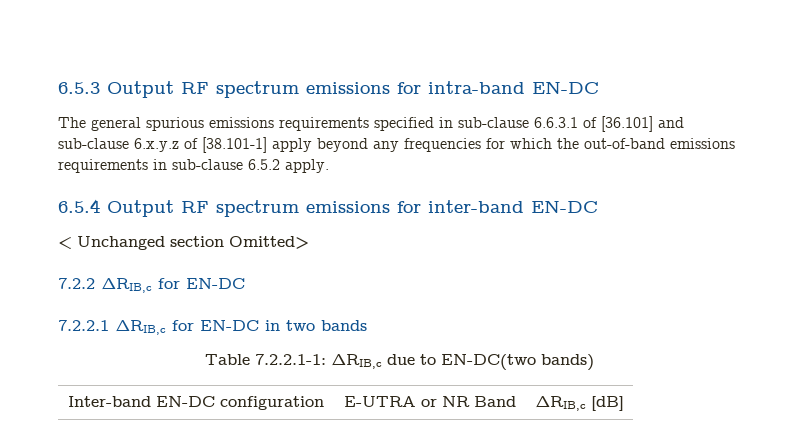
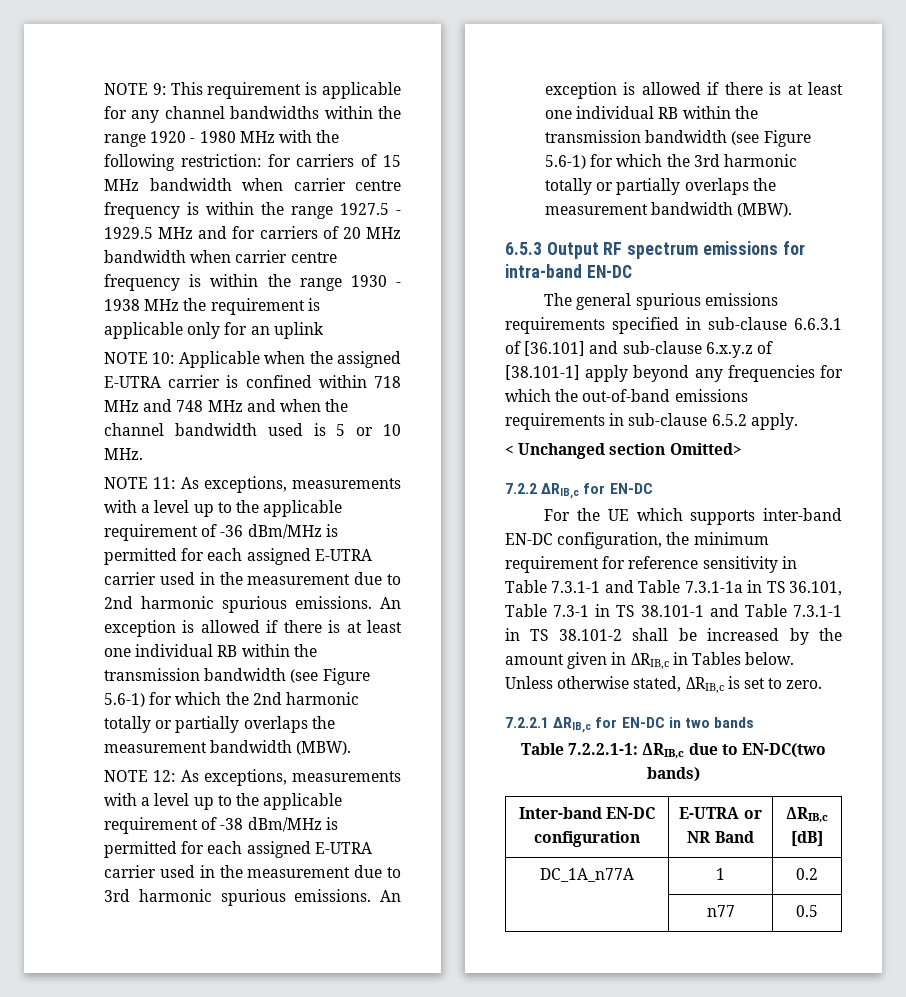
+ NOTE 9: This requirement is applicable for any channel bandwidths within the range 1920 - 1980 MHz with the following restriction: for carriers of 15 MHz bandwidth when carrier centre frequency is within the range 1927.5 - 1929.5 MHz and for carriers of 20 MHz bandwidth when carrier centre frequency is within the range 1930 - 1938 MHz the requirement is applicable only for an uplink
+ NOTE 10: Applicable when the assigned E-UTRA carrier is confined within 718 MHz and 748 MHz and when the channel bandwidth used is 5 or 10 MHz.
+ NOTE 11: As exceptions, measurements with a level up to the applicable requirement of -36 dBm/MHz is permitted for each assigned E-UTRA carrier used in the measurement due to 2nd harmonic spurious emissions. An exception is allowed if there is at least one individual RB within the transmission bandwidth (see Figure 5.6-1) for which the 2nd harmonic totally or partially overlaps the measurement bandwidth (MBW).
+ NOTE 12: As exceptions, measurements with a level up to the applicable requirement of -38 dBm/MHz is permitted for each assigned E-UTRA carrier used in the measurement due to 3rd harmonic spurious emissions. An exception is allowed if there is at least one individual RB within the transmission bandwidth (see Figure 5.6-1) for which the 3rd harmonic totally or partially overlaps the measurement bandwidth (MBW).
- 6.5.4 Output RF spectrum emissions for inter-band EN-DC
+ For the UE which supports inter-band EN-DC configuration, the minimum requirement for reference sensitivity in Table 7.3.1-1 and Table 7.3.1-1a in TS 36.101, Table 7.3-1 in TS 38.101-1 and Table 7.3.1-1 in TS 38.101-2 shall be increased by the amount given in ΔRIB,c in Tables below. Unless otherwise stated, ΔRIB,c is set to zero.
+ DC_1A_n77A | 1 | 0.2
+ | n77 | 0.5

